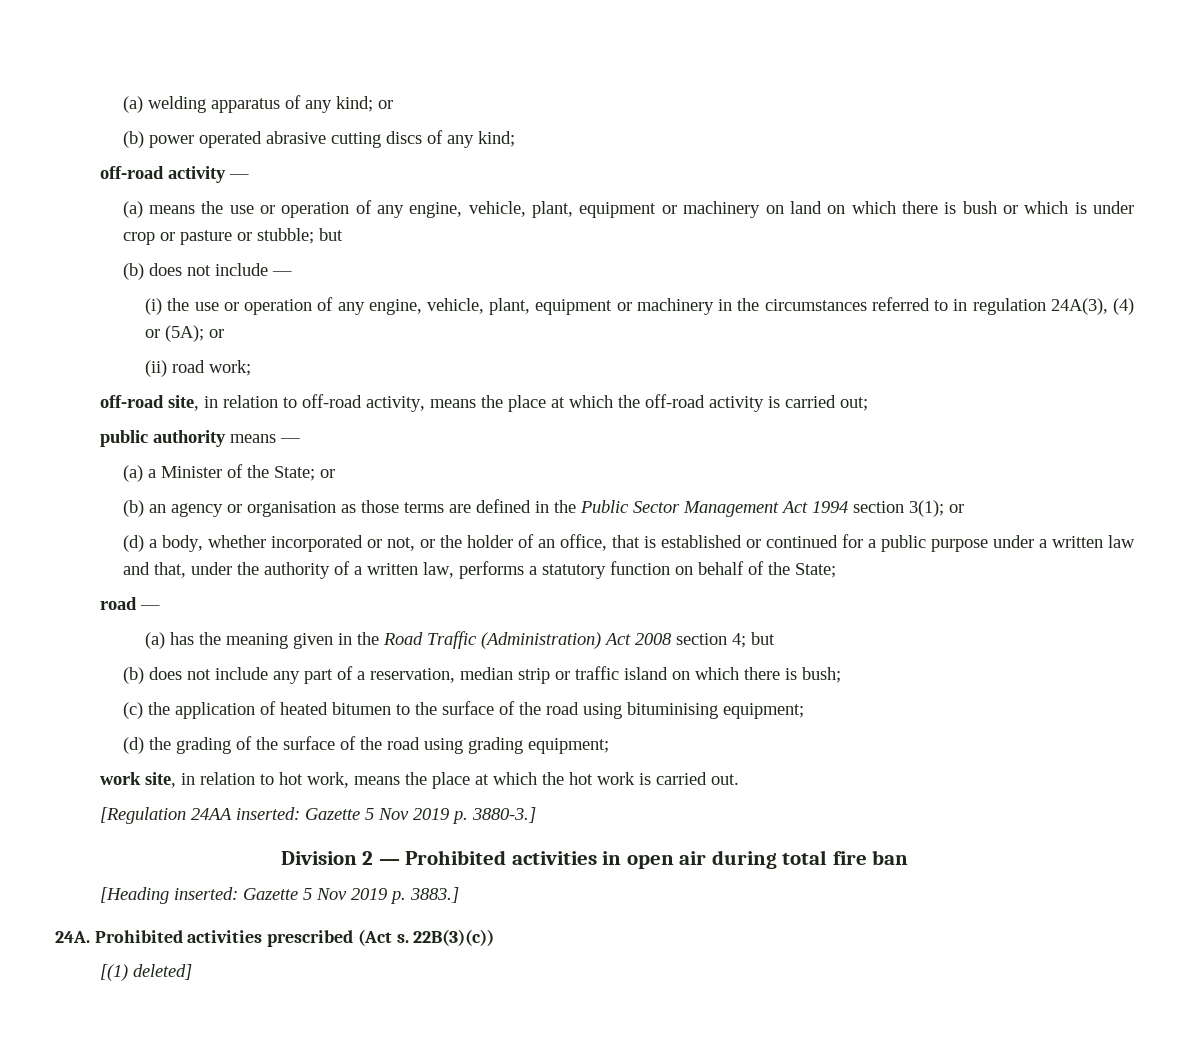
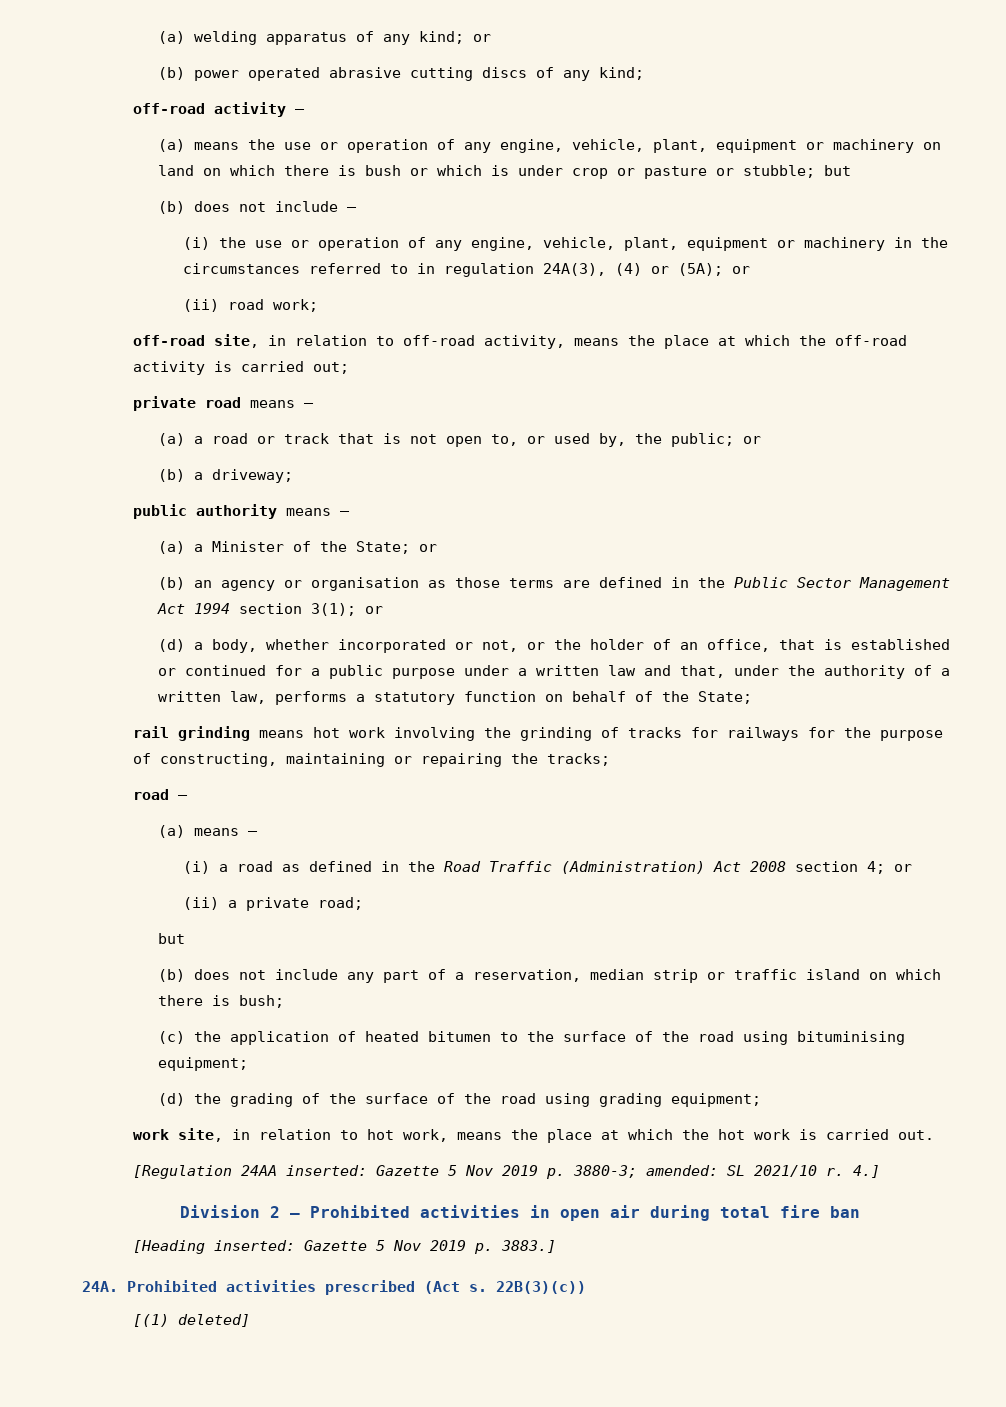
+ private road means —
+ (a) a road or track that is not open to, or used by, the public; or
+ (b) a driveway;
+ rail grinding means hot work involving the grinding of tracks for railways for the purpose of constructing, maintaining or repairing the tracks;
  road —
- (a) has the meaning given in the Road Traffic (Administration) Act 2008 section 4; but
+ (a) means —
+ (i) a road as defined in the Road Traffic (Administration) Act 2008 section 4; or
+ (ii) a private road;
+ but
- [Regulation 24AA inserted: Gazette 5 Nov 2019 p. 3880-3.]
+ [Regulation 24AA inserted: Gazette 5 Nov 2019 p. 3880-3; amended: SL 2021/10 r. 4.]

